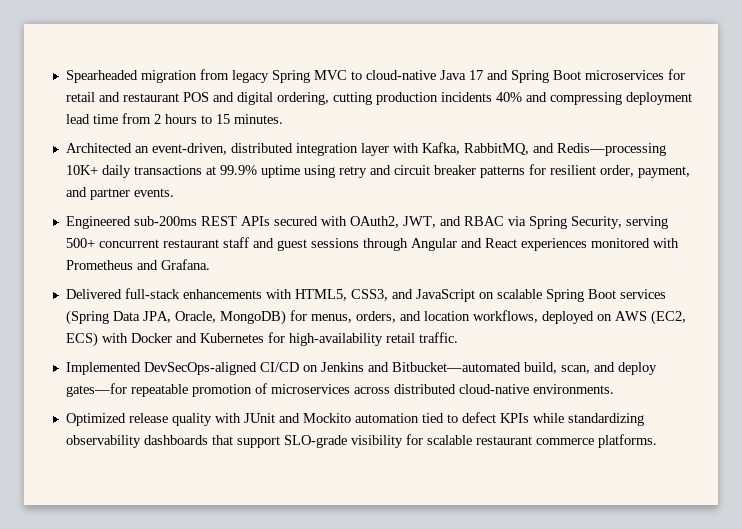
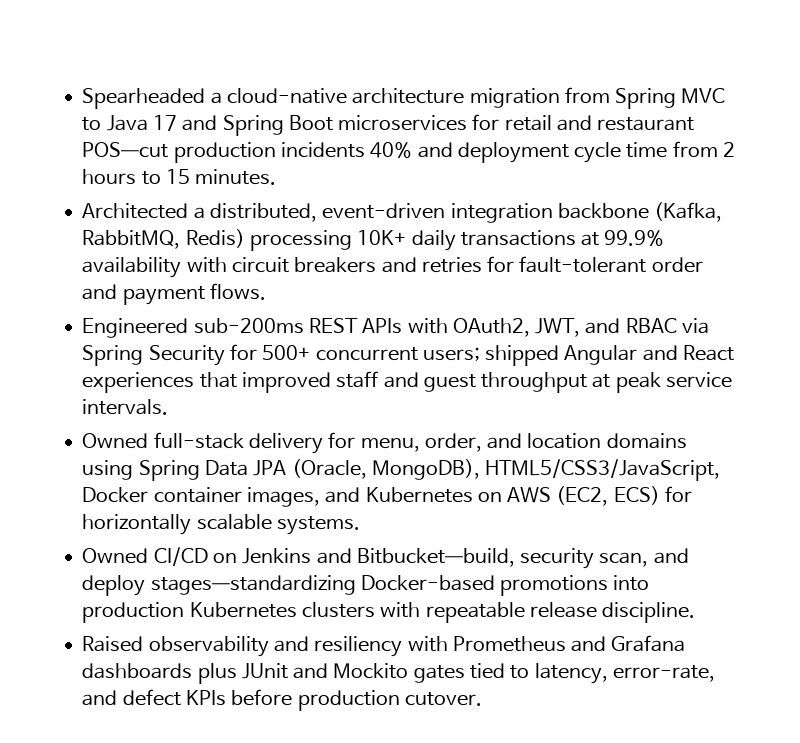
- Spearheaded migration from legacy Spring MVC to cloud-native Java 17 and Spring Boot microservices for retail and restaurant POS and digital ordering, cutting production incidents 40% and compressing deployment lead time from 2 hours to 15 minutes.
+ Spearheaded a cloud-native architecture migration from Spring MVC to Java 17 and Spring Boot microservices for retail and restaurant POS—cut production incidents 40% and deployment cycle time from 2 hours to 15 minutes.
- Architected an event-driven, distributed integration layer with Kafka, RabbitMQ, and Redis—processing 10K+ daily transactions at 99.9% uptime using retry and circuit breaker patterns for resilient order, payment, and partner events.
+ Architected a distributed, event-driven integration backbone (Kafka, RabbitMQ, Redis) processing 10K+ daily transactions at 99.9% availability with circuit breakers and retries for fault-tolerant order and payment flows.
- Engineered sub-200ms REST APIs secured with OAuth2, JWT, and RBAC via Spring Security, serving 500+ concurrent restaurant staff and guest sessions through Angular and React experiences monitored with Prometheus and Grafana.
- Delivered full-stack enhancements with HTML5, CSS3, and JavaScript on scalable Spring Boot services (Spring Data JPA, Oracle, MongoDB) for menus, orders, and location workflows, deployed on AWS (EC2, ECS) with Docker and Kubernetes for high-availability retail traffic.
- Implemented DevSecOps-aligned CI/CD on Jenkins and Bitbucket—automated build, scan, and deploy gates—for repeatable promotion of microservices across distributed cloud-native environments.
- Optimized release quality with JUnit and Mockito automation tied to defect KPIs while standardizing observability dashboards that support SLO-grade visibility for scalable restaurant commerce platforms.
+ Engineered sub-200ms REST APIs with OAuth2, JWT, and RBAC via Spring Security for 500+ concurrent users; shipped Angular and React experiences that improved staff and guest throughput at peak service intervals.
+ Owned full-stack delivery for menu, order, and location domains using Spring Data JPA (Oracle, MongoDB), HTML5/CSS3/JavaScript, Docker container images, and Kubernetes on AWS (EC2, ECS) for horizontally scalable systems.
+ Owned CI/CD on Jenkins and Bitbucket—build, security scan, and deploy stages—standardizing Docker-based promotions into production Kubernetes clusters with repeatable release discipline.
+ Raised observability and resiliency with Prometheus and Grafana dashboards plus JUnit and Mockito gates tied to latency, error-rate, and defect KPIs before production cutover.

